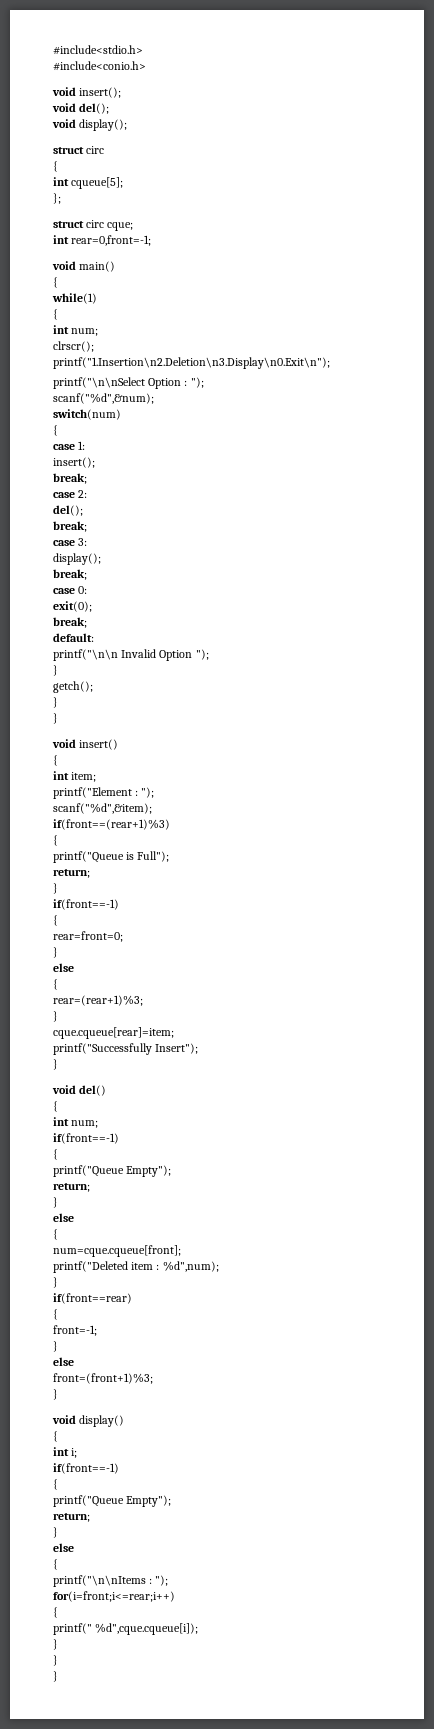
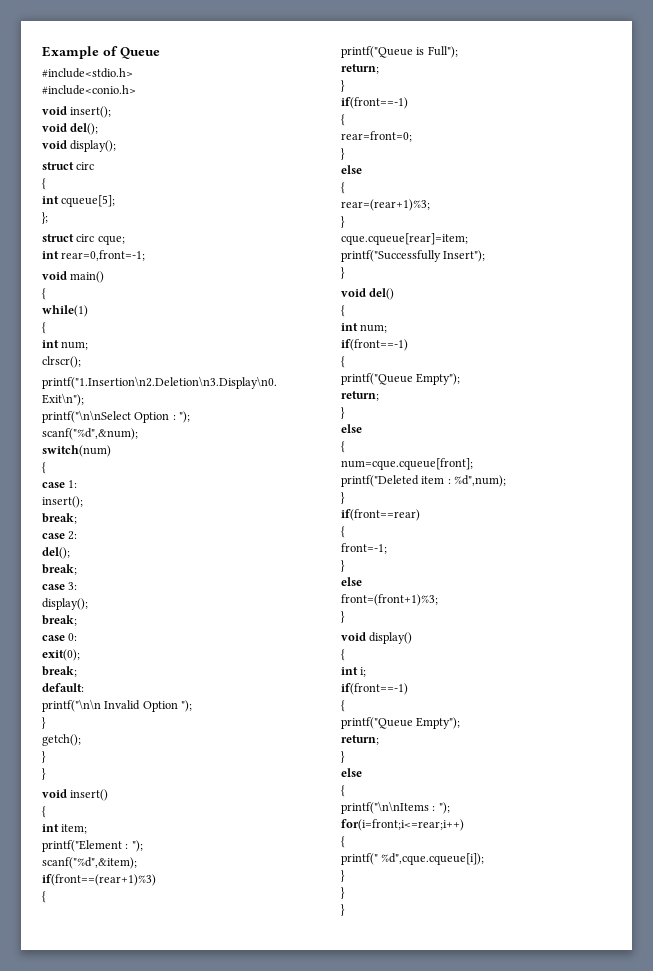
+ Example of Queue

